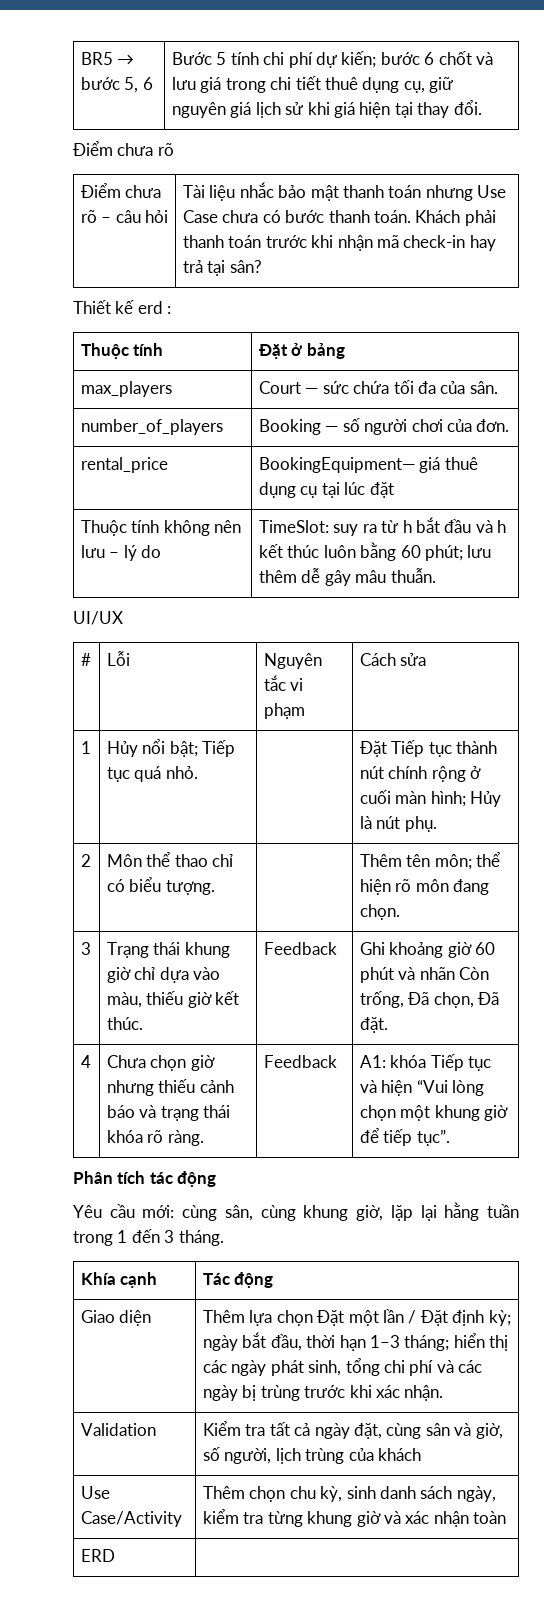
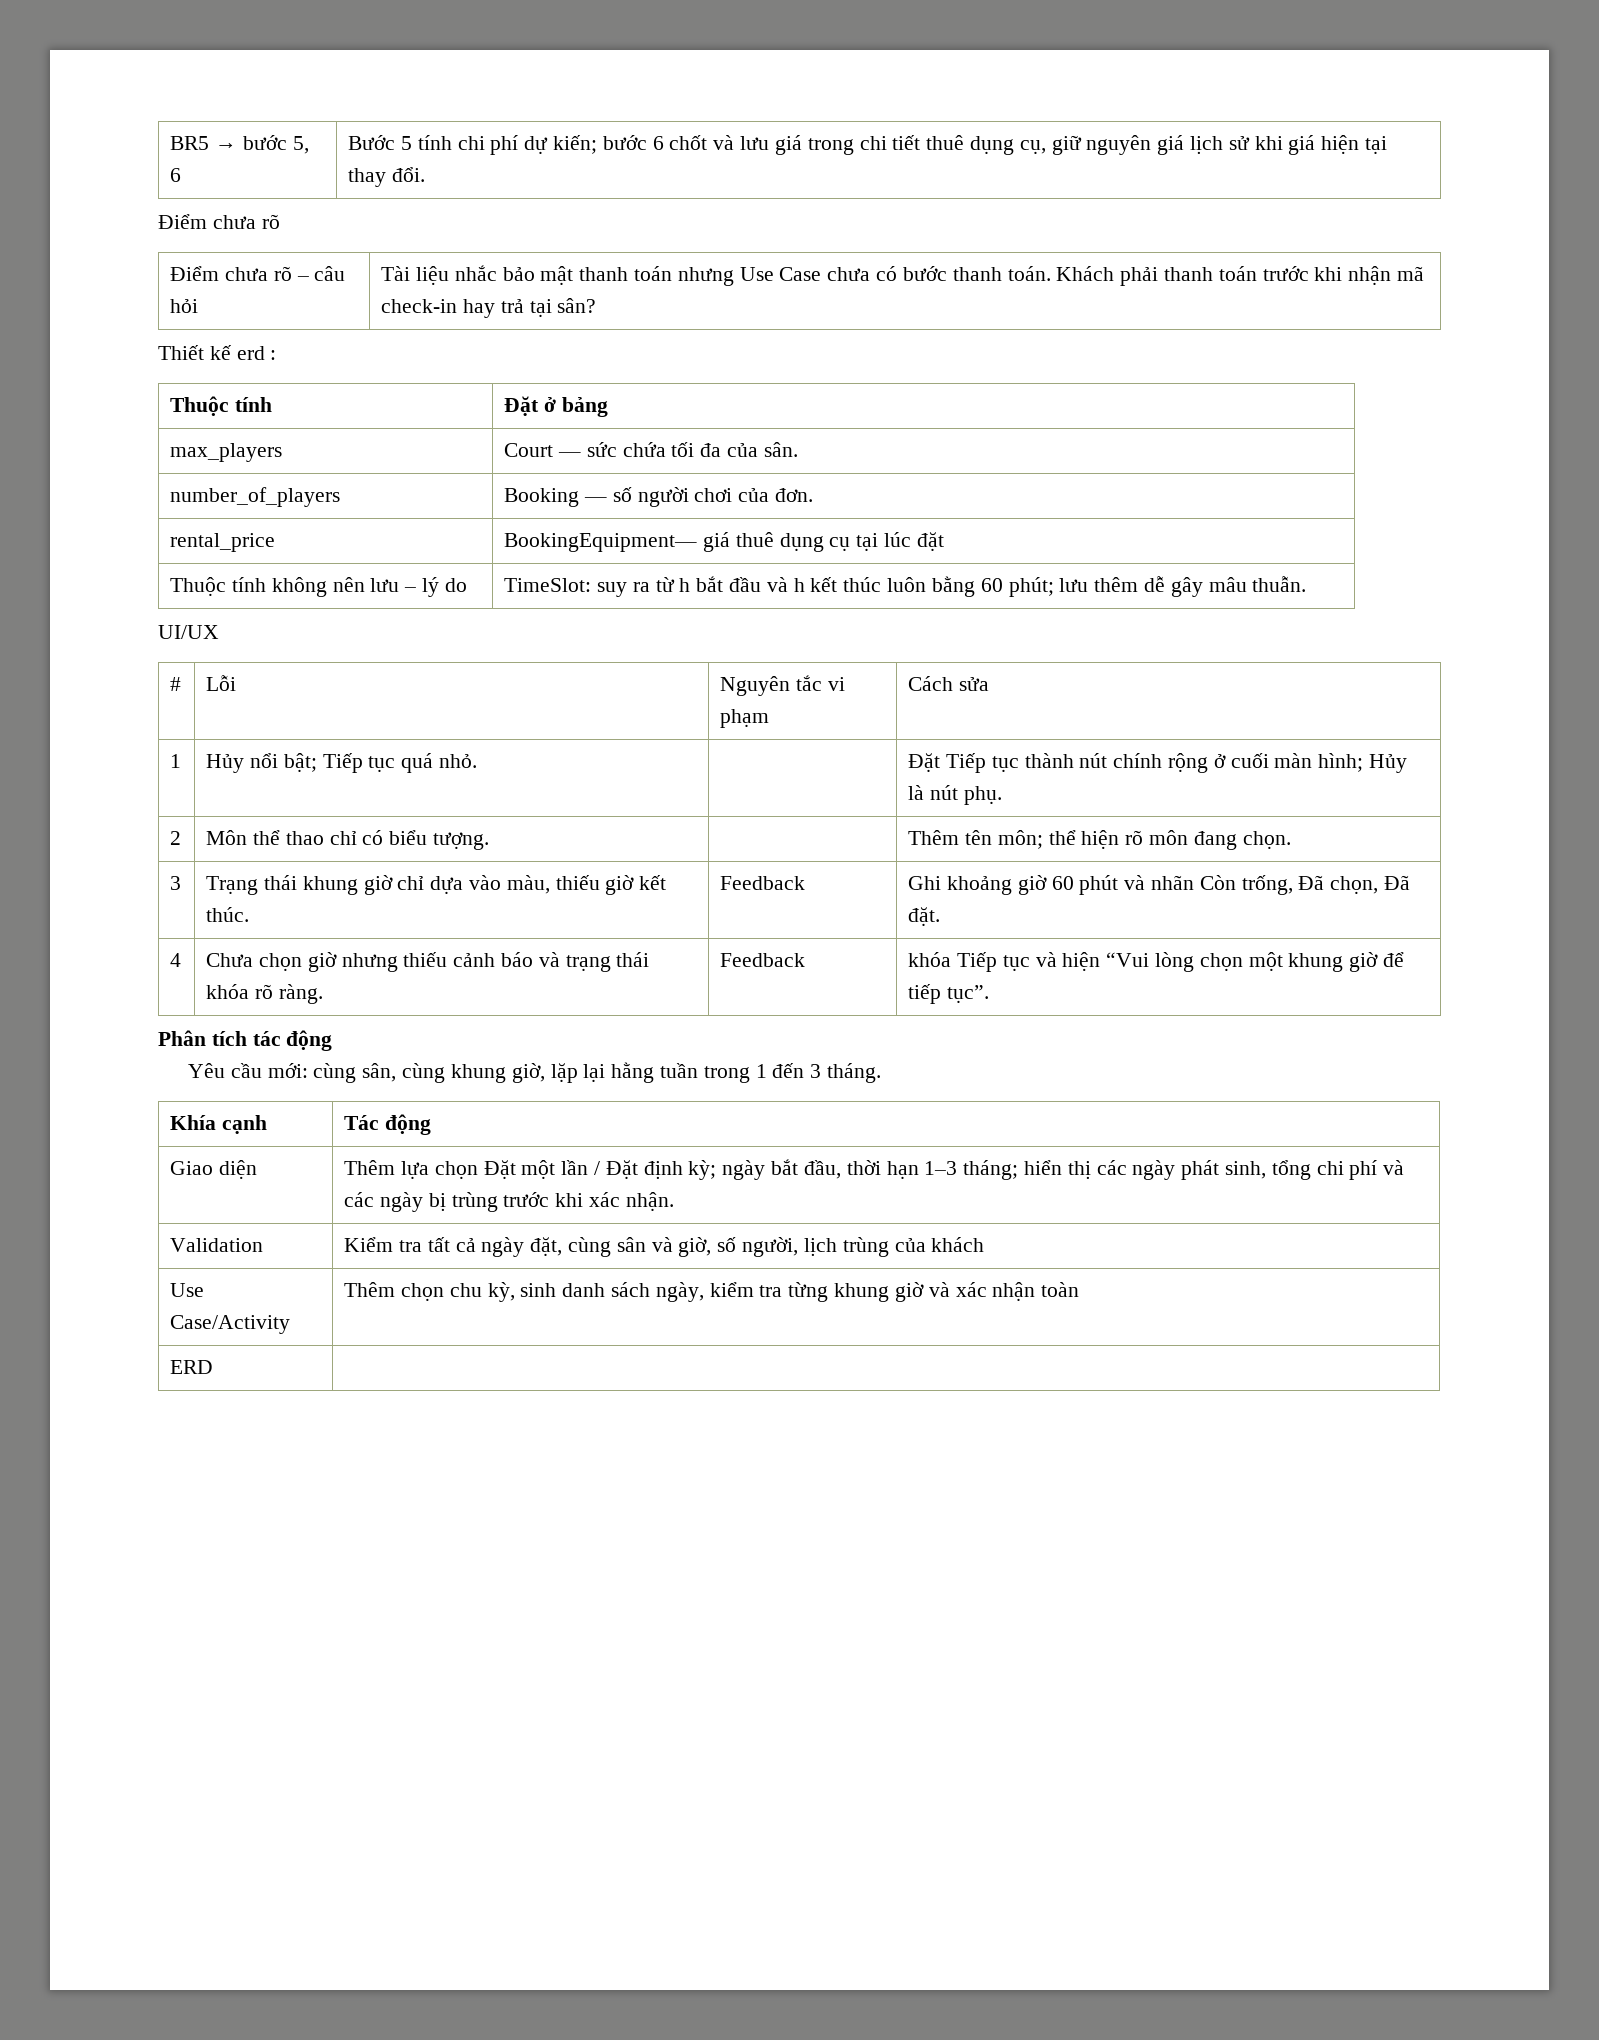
- 4 | Chưa chọn giờ nhưng thiếu cảnh báo và trạng thái khóa rõ ràng. | Feedback | A1: khóa Tiếp tục và hiện “Vui lòng chọn một khung giờ để tiếp tục”.
+ 4 | Chưa chọn giờ nhưng thiếu cảnh báo và trạng thái khóa rõ ràng. | Feedback | khóa Tiếp tục và hiện “Vui lòng chọn một khung giờ để tiếp tục”.

